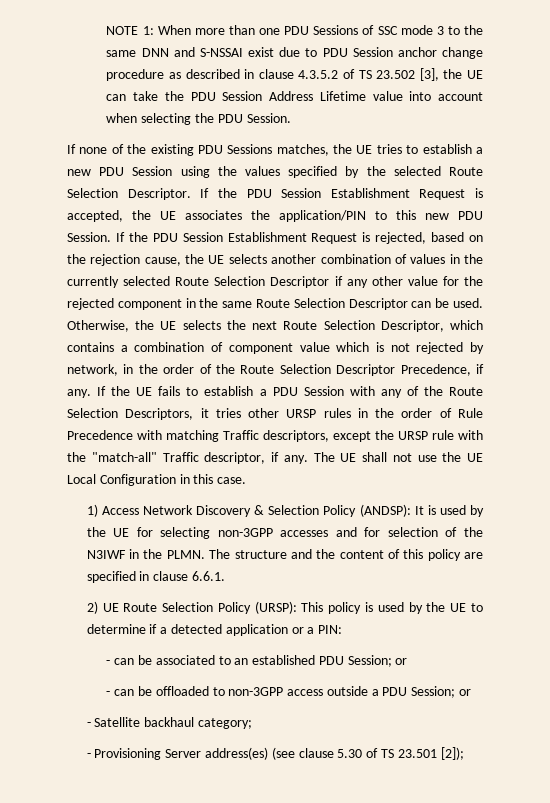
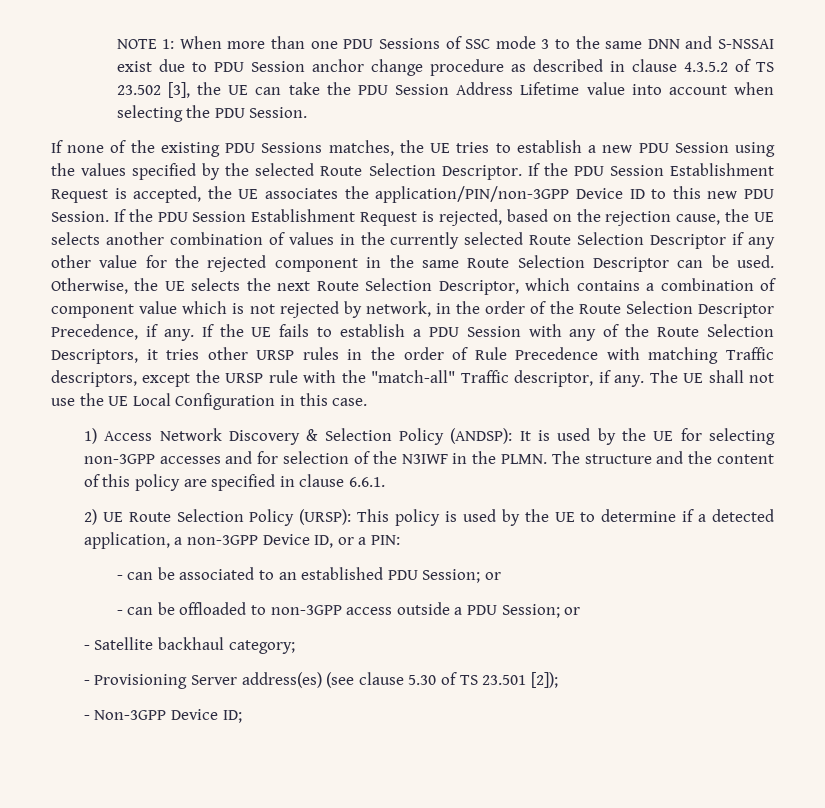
- If the PDU Session Establishment Request is accepted, the UE associates the application/PIN to this new PDU Session.
+ If the PDU Session Establishment Request is accepted, the UE associates the application/PIN/non-3GPP Device ID to this new PDU Session.
- 2) UE Route Selection Policy (URSP): This policy is used by the UE to determine if a detected application or a PIN:
+ 2) UE Route Selection Policy (URSP): This policy is used by the UE to determine if a detected application, a non-3GPP Device ID, or a PIN:
+ - Non-3GPP Device ID;

